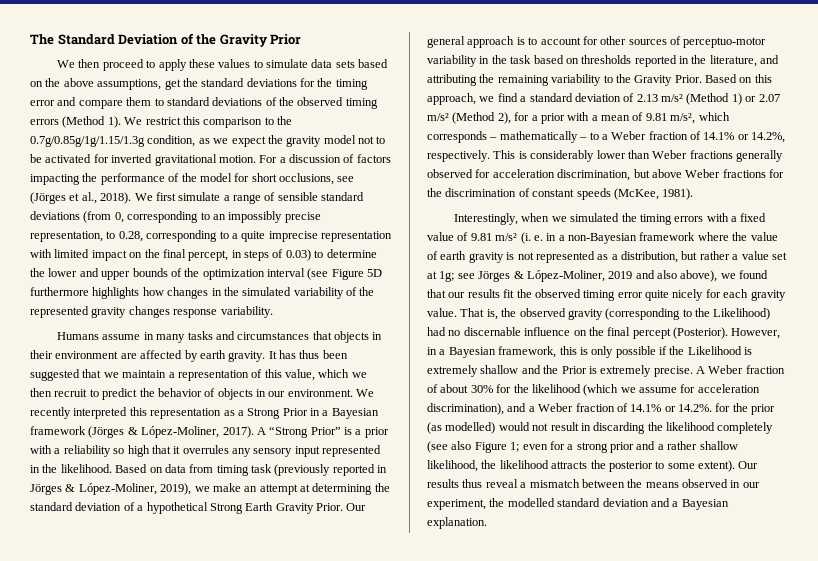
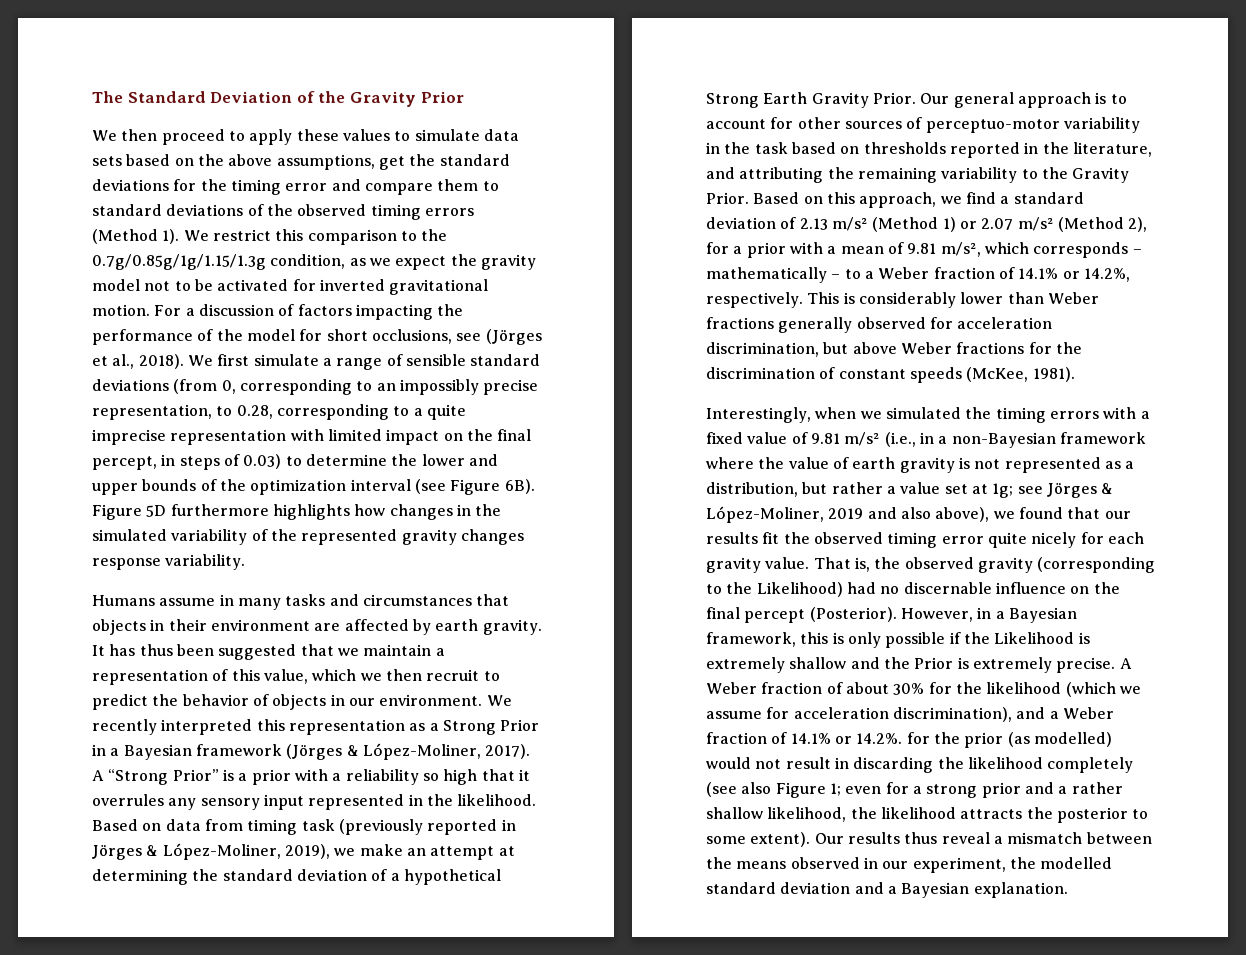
- We first simulate a range of sensible standard deviations (from 0, corresponding to an impossibly precise representation, to 0.28, corresponding to a quite imprecise representation with limited impact on the final percept, in steps of 0.03) to determine the lower and upper bounds of the optimization interval (see Figure 5D furthermore highlights how changes in the simulated variability of the represented gravity changes response variability.
+ We first simulate a range of sensible standard deviations (from 0, corresponding to an impossibly precise representation, to 0.28, corresponding to a quite imprecise representation with limited impact on the final percept, in steps of 0.03) to determine the lower and upper bounds of the optimization interval (see Figure 6B). Figure 5D furthermore highlights how changes in the simulated variability of the represented gravity changes response variability.
- Interestingly, when we simulated the timing errors with a fixed value of 9.81 m/s² (i. e. in a non-Bayesian framework where the value of earth gravity is not represented as a distribution, but rather a value set at 1g;
+ Interestingly, when we simulated the timing errors with a fixed value of 9.81 m/s² (i.e., in a non-Bayesian framework where the value of earth gravity is not represented as a distribution, but rather a value set at 1g;

